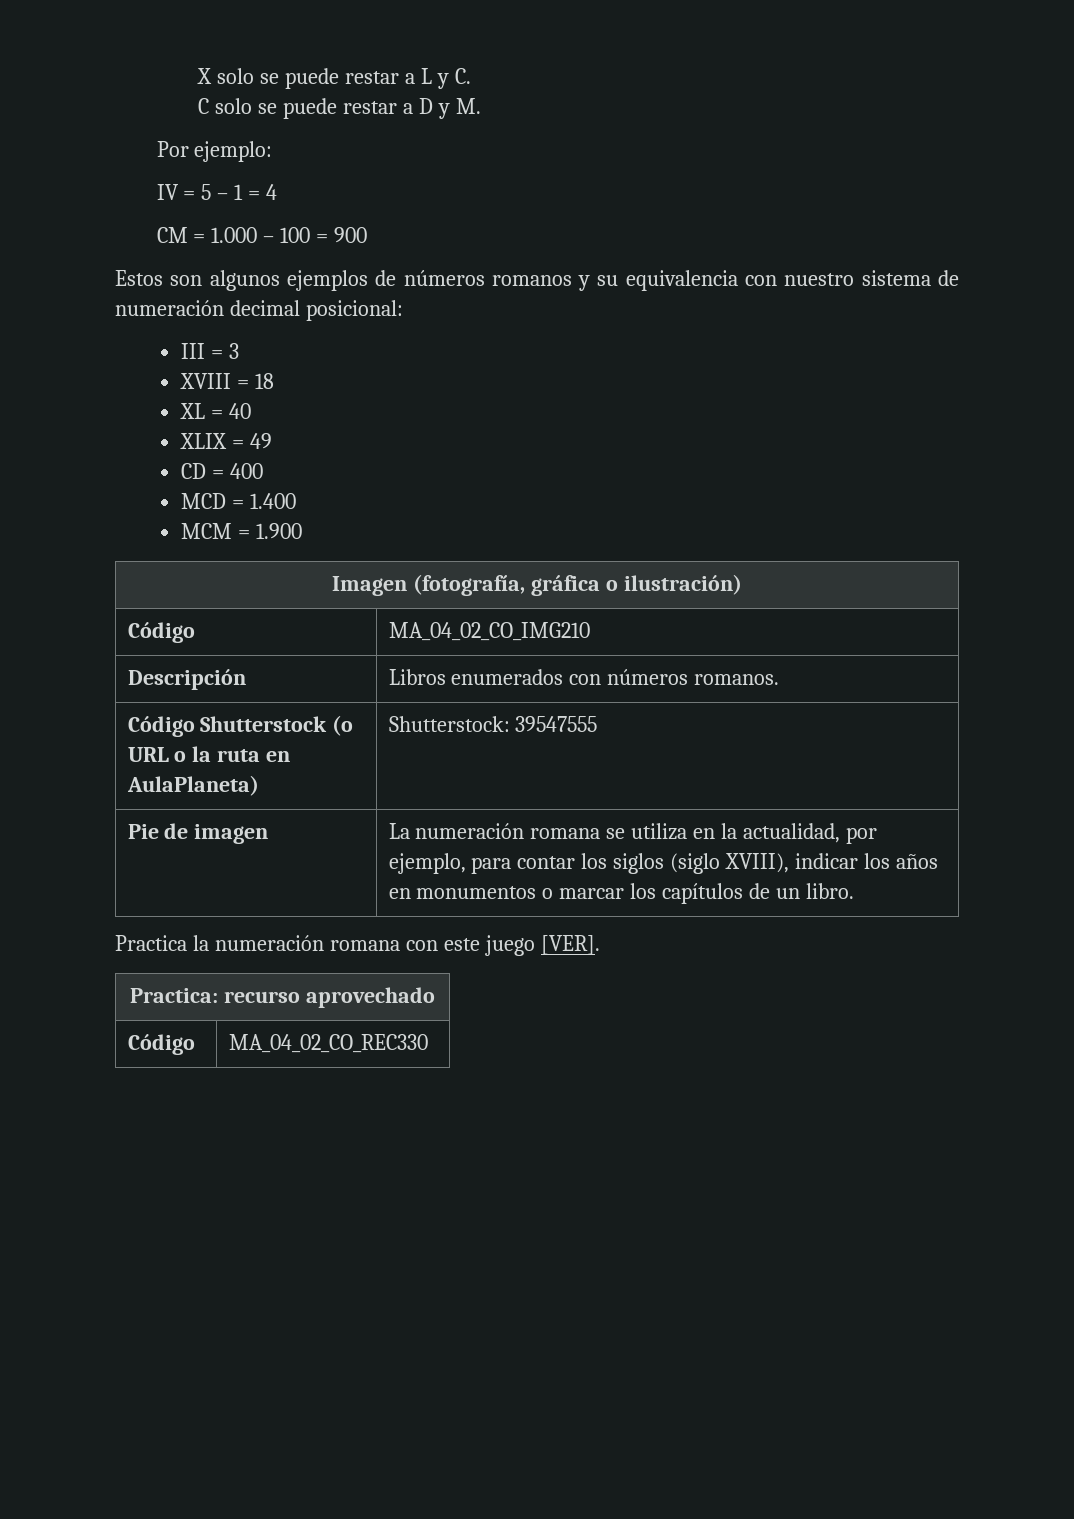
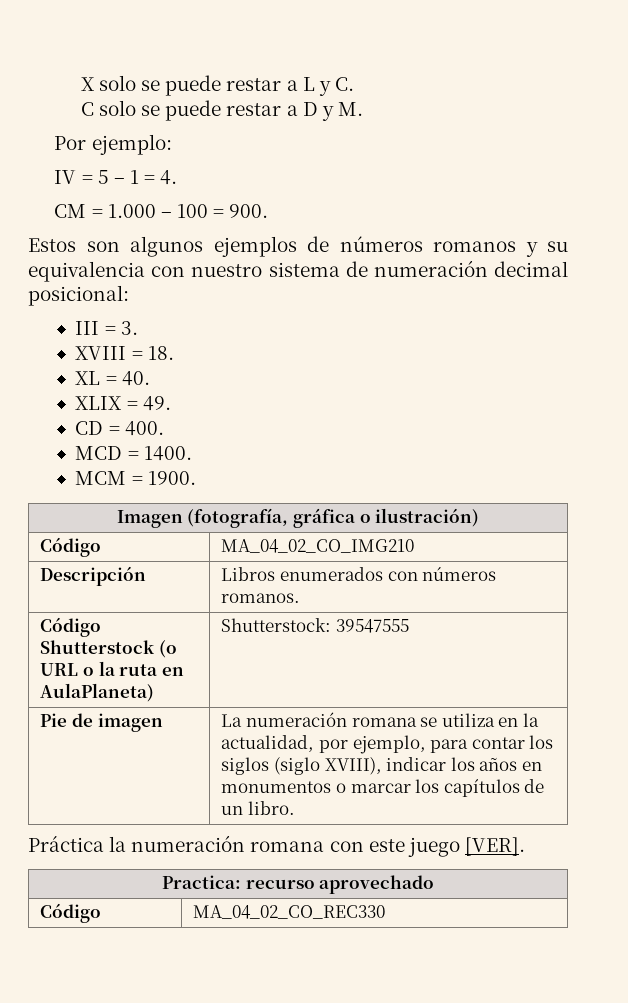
- IV = 5 – 1 = 4
+ IV = 5 – 1 = 4.
- CM = 1.000 – 100 = 900
+ CM = 1.000 – 100 = 900.
- III = 3
+ III = 3.
- XVIII = 18
+ XVIII = 18.
- XL = 40
+ XL = 40.
- XLIX = 49
+ XLIX = 49.
- CD = 400
+ CD = 400.
- MCD = 1.400
+ MCD = 1400.
- MCM = 1.900
+ MCM = 1900.
- Practica la numeración romana con este juego [VER].
+ Práctica la numeración romana con este juego [VER].

